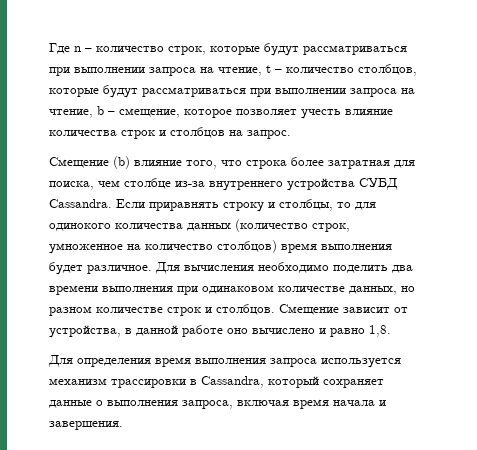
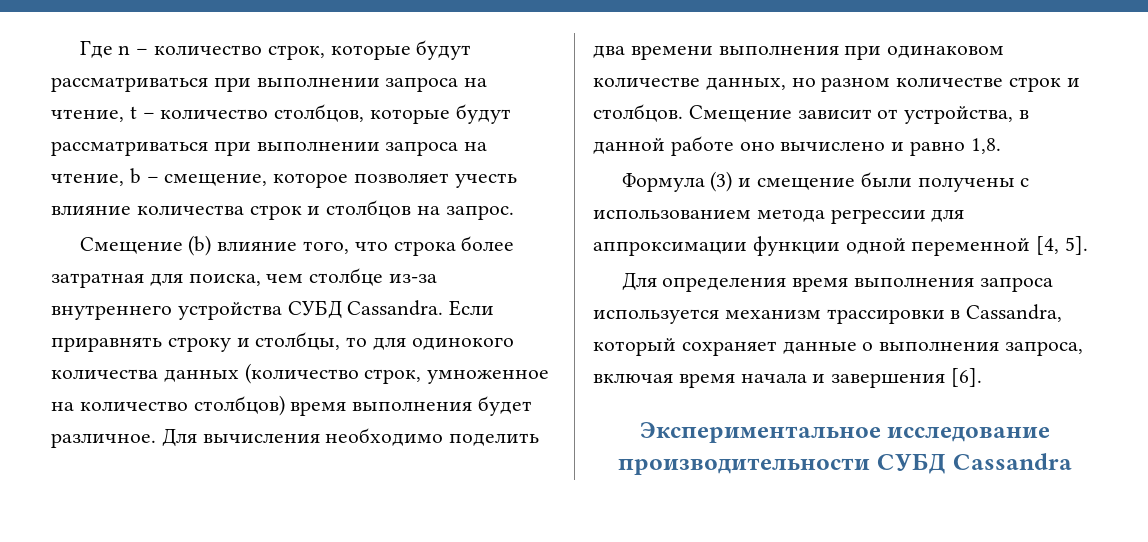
+ Формула (3) и смещение были получены с использованием метода регрессии для аппроксимации функции одной переменной [4, 5].
- Для определения время выполнения запроса используется механизм трассировки в Cassandra, который сохраняет данные о выполнения запроса, включая время начала и завершения.
+ Для определения время выполнения запроса используется механизм трассировки в Cassandra, который сохраняет данные о выполнения запроса, включая время начала и завершения [6].
+ Экспериментальное исследование производительности СУБД Cassandra

